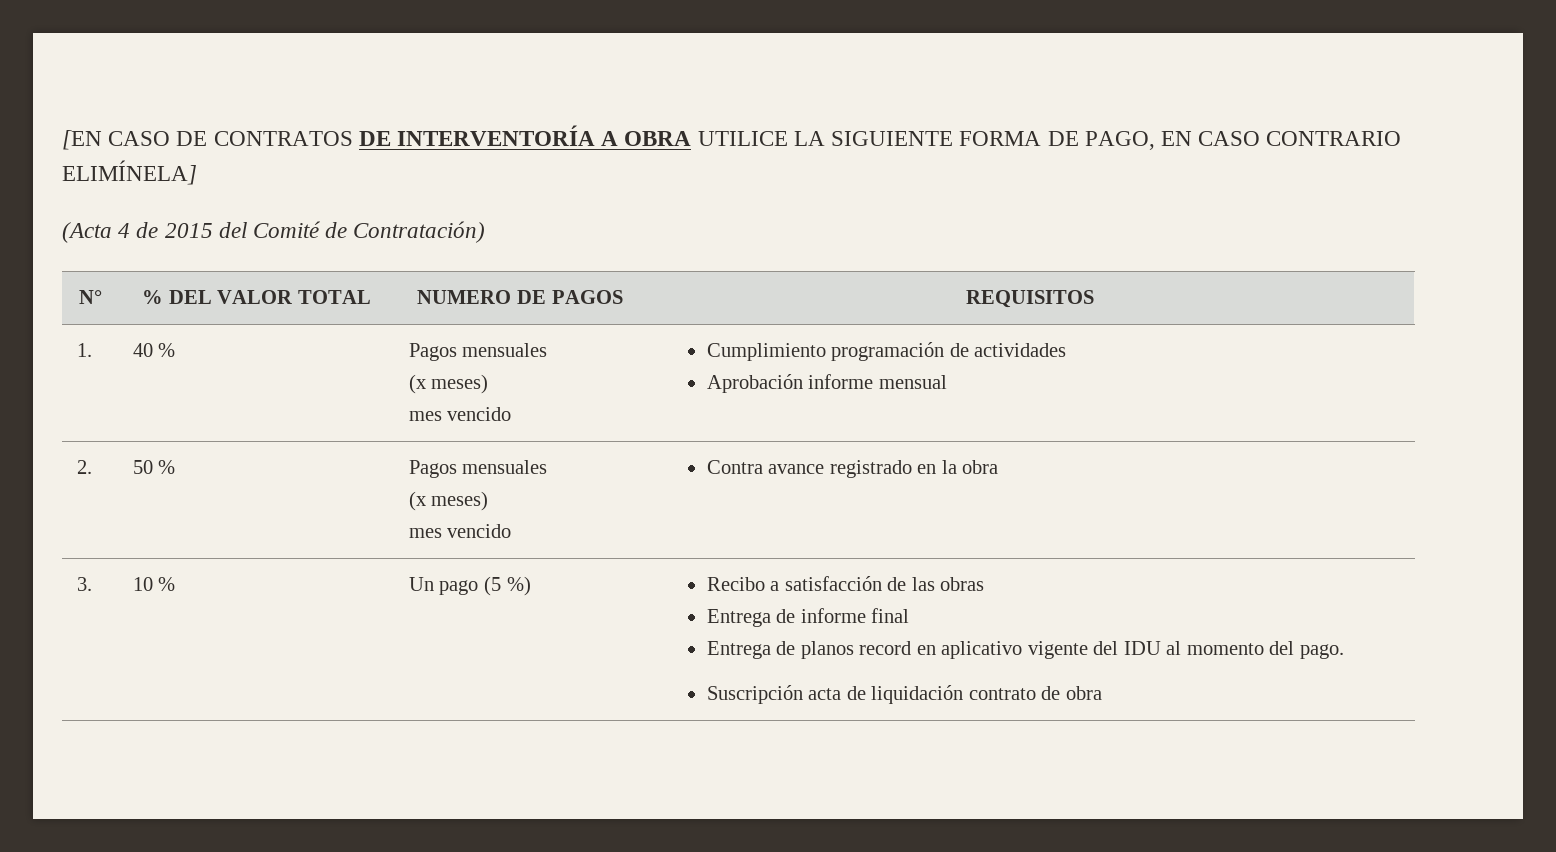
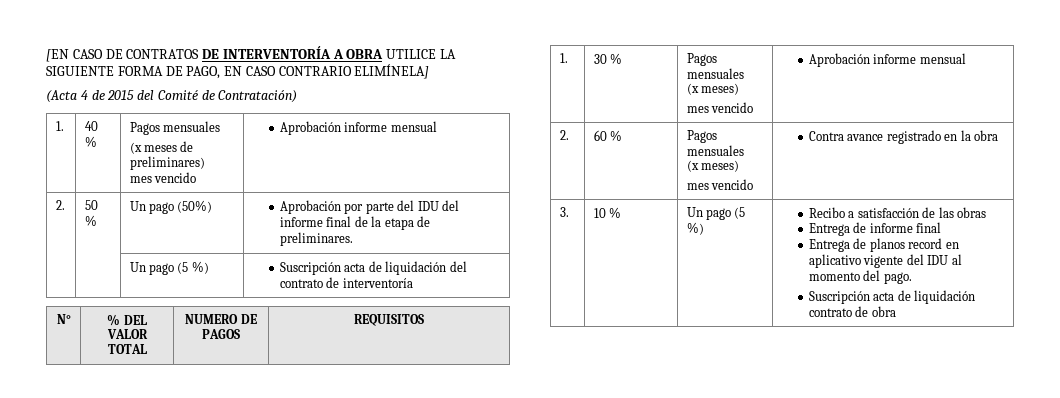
+ 1. | 40 % | Pagos mensuales
+ (x meses de preliminares)
+ mes vencido | Aprobación informe mensual
+ 2. | 50 % | Un pago (50%) | Aprobación por parte del IDU del informe final de la etapa de preliminares.
+ | | Un pago (5 %) | Suscripción acta de liquidación del contrato de interventoría
- 1. | 40 % | Pagos mensuales
+ 1. | 30 % | Pagos mensuales
  (x meses)
- mes vencido | Cumplimiento programación de actividades
- Aprobación informe mensual
- 2. | 50 % | Pagos mensuales
+ mes vencido | Aprobación informe mensual
+ 2. | 60 % | Pagos mensuales

